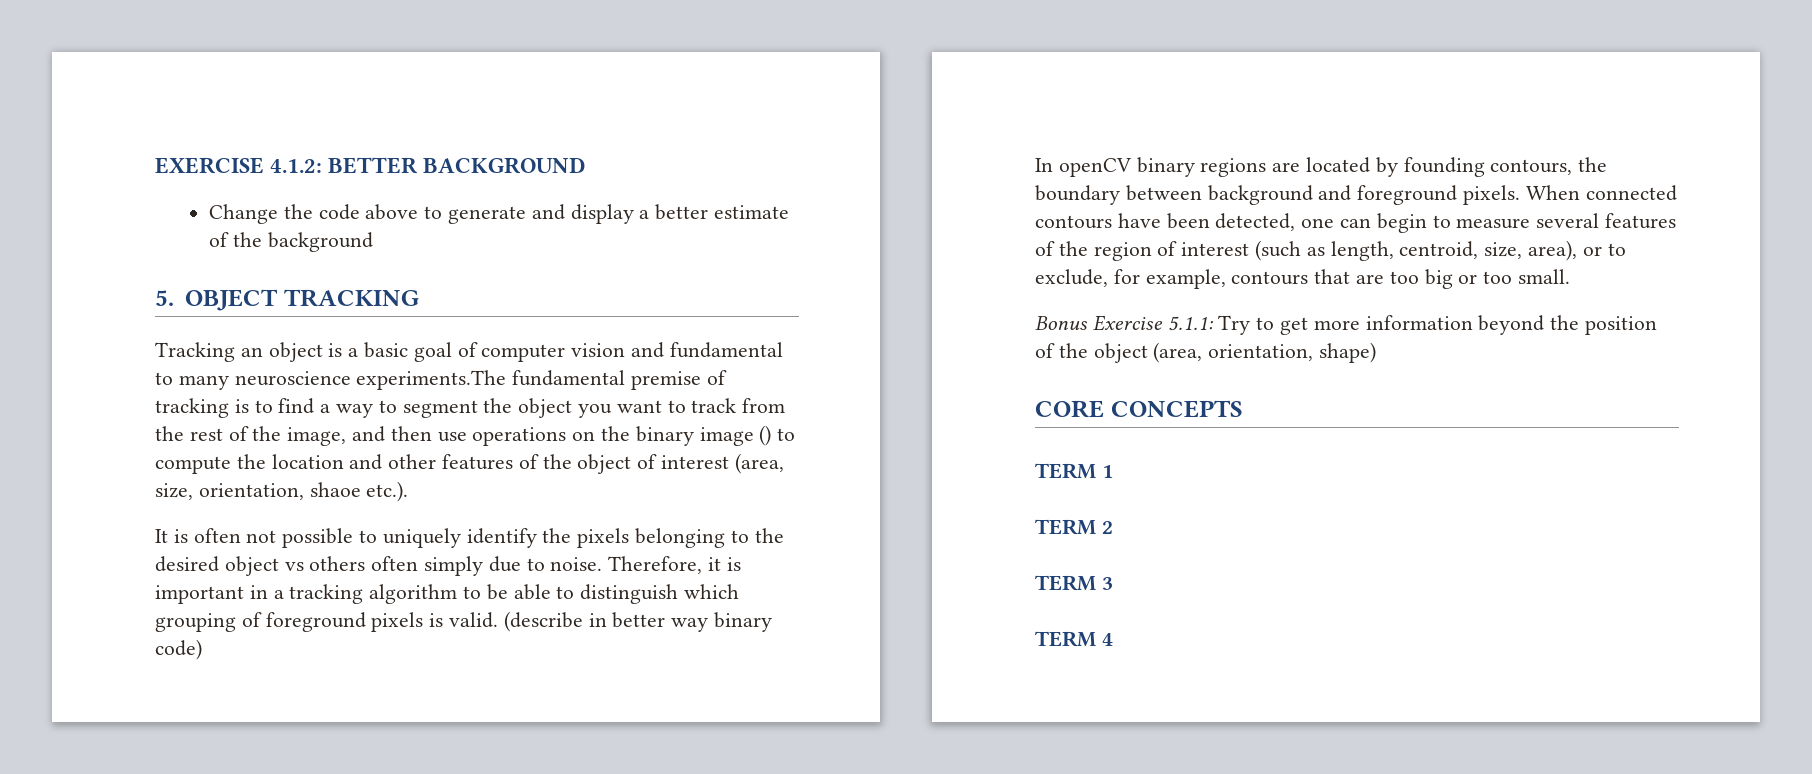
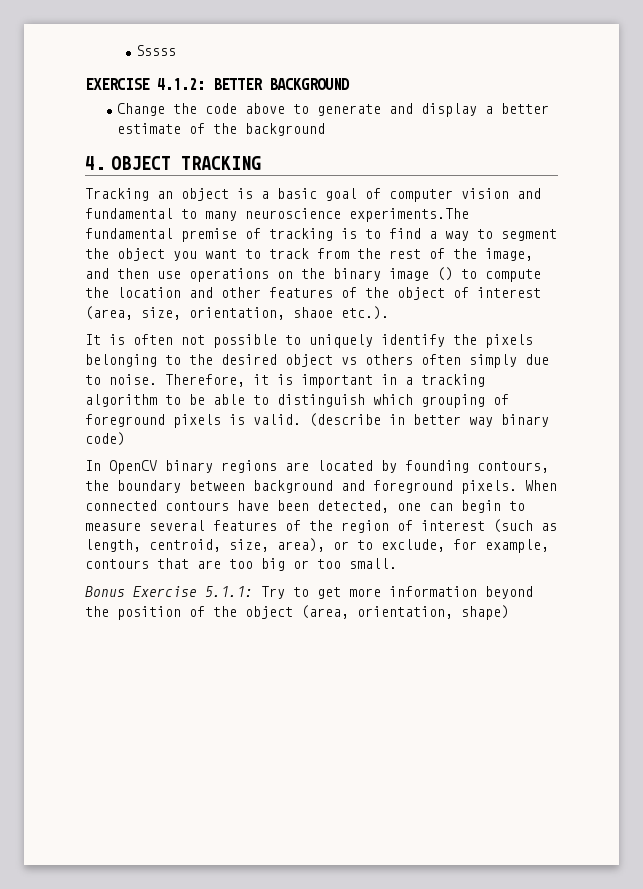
+ Sssss
- 5. OBJECT TRACKING
+ 4. OBJECT TRACKING
- In openCV binary regions are located by founding contours, the boundary between background and foreground pixels.
+ In OpenCV binary regions are located by founding contours, the boundary between background and foreground pixels.
- CORE CONCEPTS
- TERM 1
- TERM 2
- TERM 3
- TERM 4

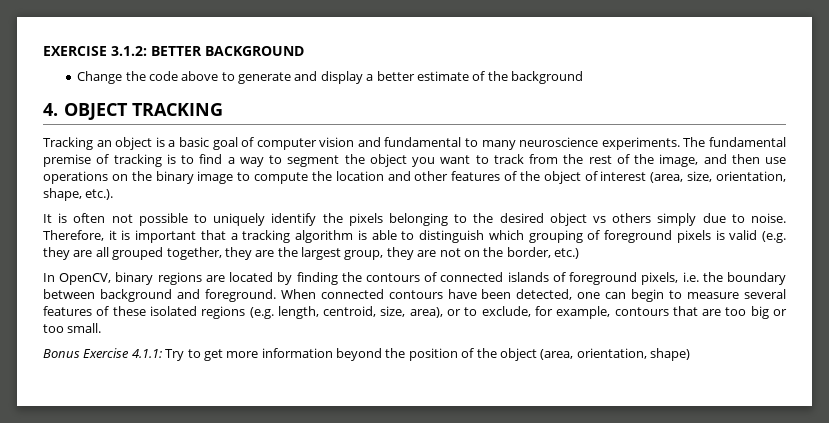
- Sssss
- EXERCISE 4.1.2: BETTER BACKGROUND
+ EXERCISE 3.1.2: BETTER BACKGROUND
- Tracking an object is a basic goal of computer vision and fundamental to many neuroscience experiments.The fundamental premise of tracking is to find a way to segment the object you want to track from the rest of the image, and then use operations on the binary image () to compute the location and other features of the object of interest (area, size, orientation, shaoe etc.).
+ Tracking an object is a basic goal of computer vision and fundamental to many neuroscience experiments. The fundamental premise of tracking is to find a way to segment the object you want to track from the rest of the image, and then use operations on the binary image to compute the location and other features of the object of interest (area, size, orientation, shape, etc.).
- It is often not possible to uniquely identify the pixels belonging to the desired object vs others often simply due to noise.
+ It is often not possible to uniquely identify the pixels belonging to the desired object vs others simply due to noise.
- Therefore, it is important in a tracking algorithm to be able to distinguish which grouping of foreground pixels is valid. (describe in better way binary code)
+ Therefore, it is important that a tracking algorithm is able to distinguish which grouping of foreground pixels is valid (e.g. they are all grouped together, they are the largest group, they are not on the border, etc.)
- In OpenCV binary regions are located by founding contours, the boundary between background and foreground pixels.
+ In OpenCV, binary regions are located by finding the contours of connected islands of foreground pixels, i.e. the boundary between background and foreground.
- When connected contours have been detected, one can begin to measure several features of the region of interest (such as length, centroid, size, area), or to exclude, for example, contours that are too big or too small.
+ When connected contours have been detected, one can begin to measure several features of these isolated regions (e.g. length, centroid, size, area), or to exclude, for example, contours that are too big or too small.
- Bonus Exercise 5.1.1: Try to get more information beyond the position of the object (area, orientation, shape)
+ Bonus Exercise 4.1.1: Try to get more information beyond the position of the object (area, orientation, shape)

